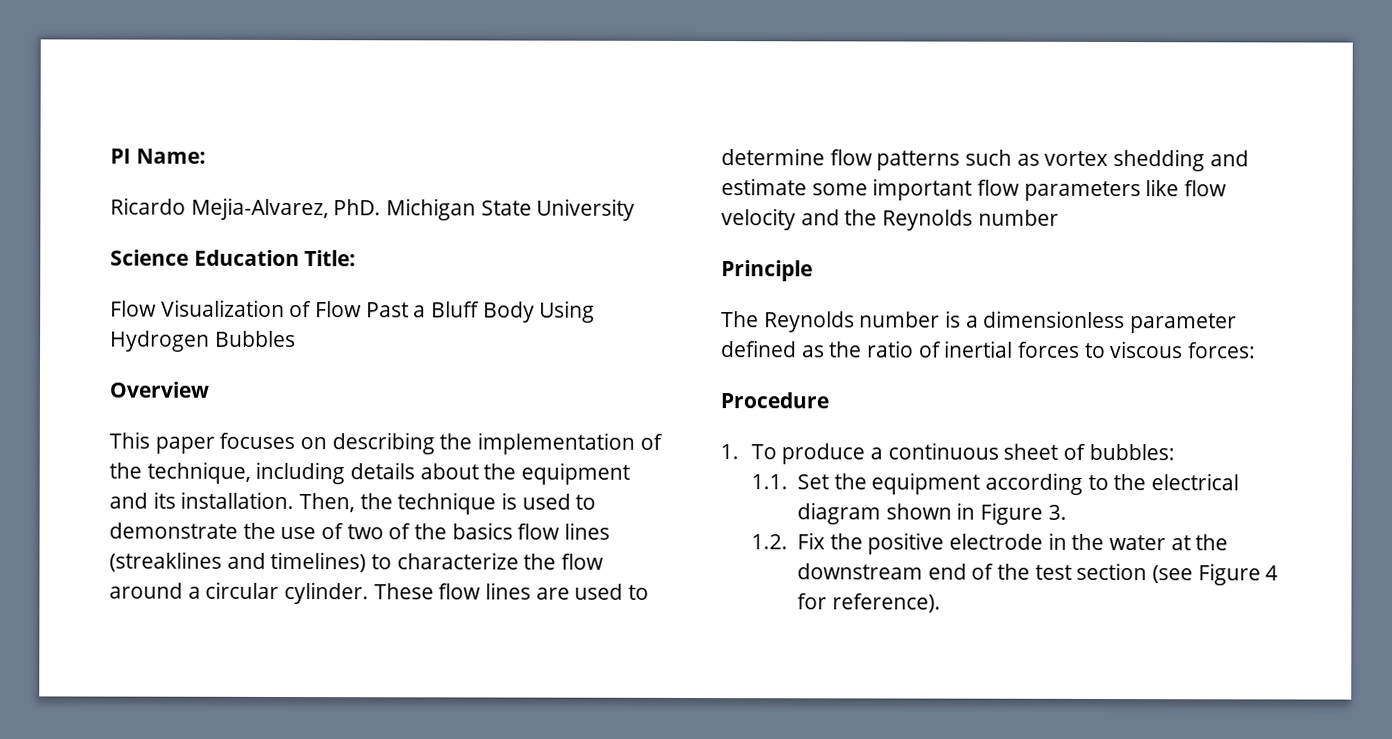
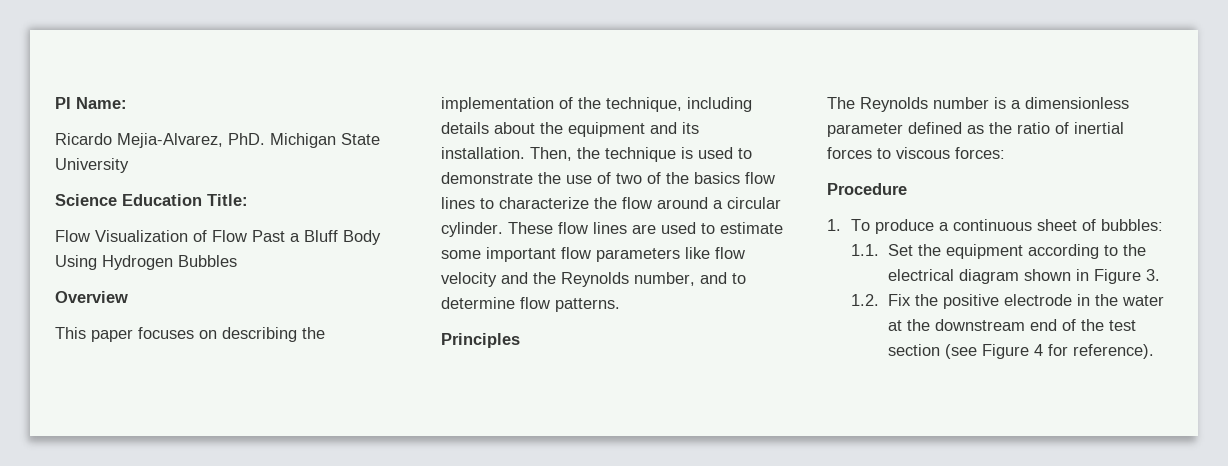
- Then, the technique is used to demonstrate the use of two of the basics flow lines (streaklines and timelines) to characterize the flow around a circular cylinder.
+ Then, the technique is used to demonstrate the use of two of the basics flow lines to characterize the flow around a circular cylinder.
- These flow lines are used to determine flow patterns such as vortex shedding and estimate some important flow parameters like flow velocity and the Reynolds number
- Principle
+ These flow lines are used to estimate some important flow parameters like flow velocity and the Reynolds number, and to determine flow patterns.
+ Principles

